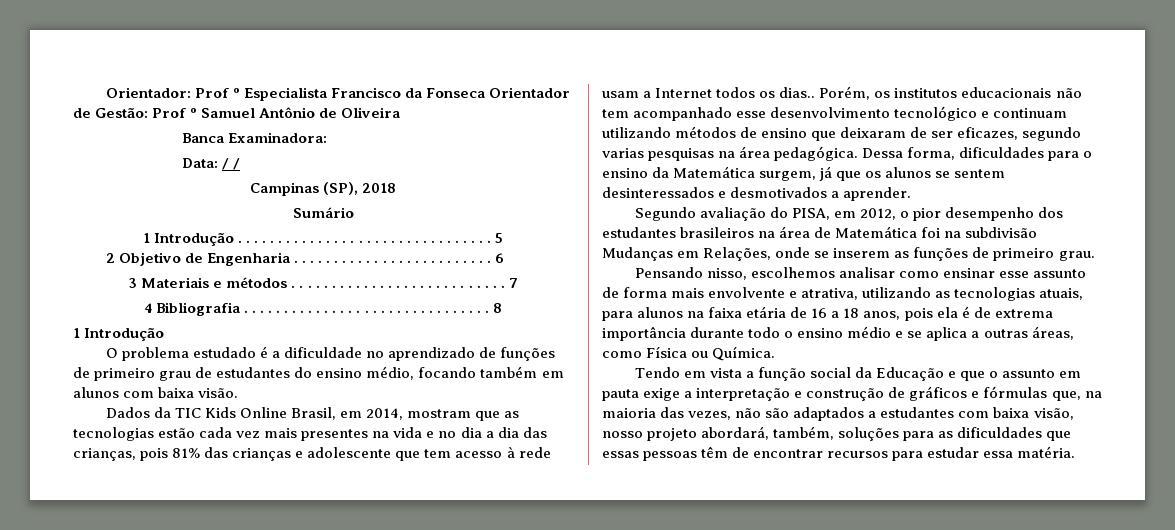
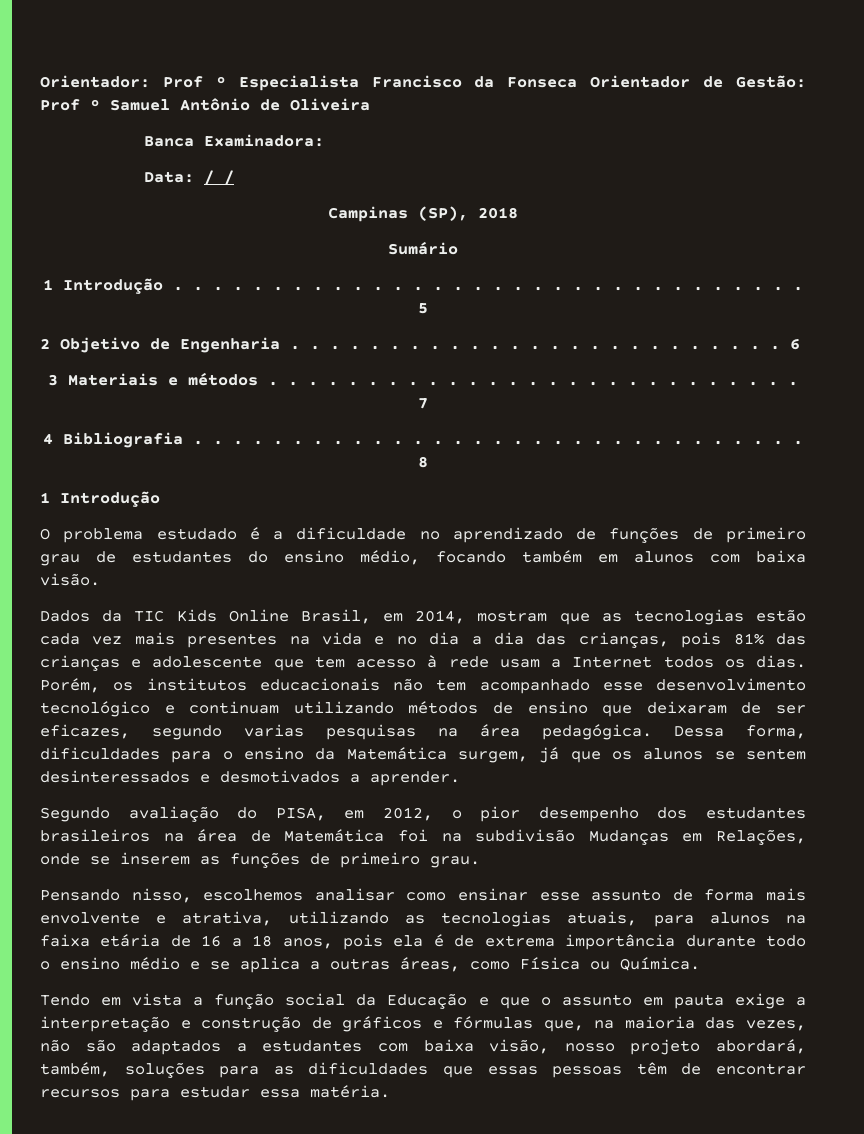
- Dados da TIC Kids Online Brasil, em 2014, mostram que as tecnologias estão cada vez mais presentes na vida e no dia a dia das crianças, pois 81% das crianças e adolescente que tem acesso à rede usam a Internet todos os dias..
+ Dados da TIC Kids Online Brasil, em 2014, mostram que as tecnologias estão cada vez mais presentes na vida e no dia a dia das crianças, pois 81% das crianças e adolescente que tem acesso à rede usam a Internet todos os dias.

